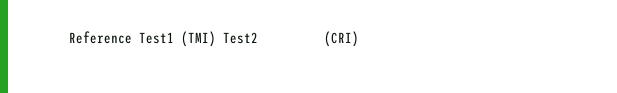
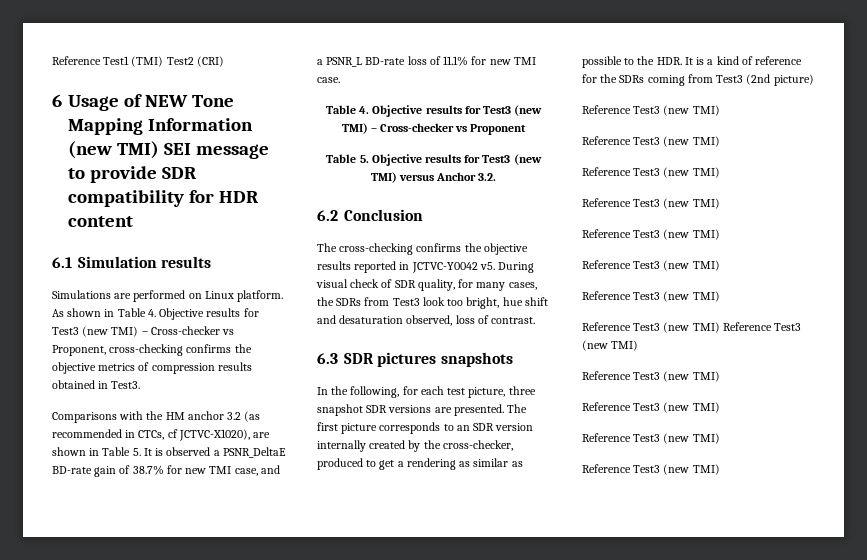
+ 6 Usage of NEW Tone Mapping Information (new TMI) SEI message to provide SDR compatibility for HDR content
+ 6.1 Simulation results
+ Simulations are performed on Linux platform. As shown in Table 4. Objective results for Test3 (new TMI) – Cross-checker vs Proponent, cross-checking confirms the objective metrics of compression results obtained in Test3.
+ Comparisons with the HM anchor 3.2 (as recommended in CTCs, cf JCTVC-X1020), are shown in Table 5. It is observed a PSNR_DeltaE BD-rate gain of 38.7% for new TMI case, and a PSNR_L BD-rate loss of 11.1% for new TMI case.
+ Table 4. Objective results for Test3 (new TMI) – Cross-checker vs Proponent
+ Table 5. Objective results for Test3 (new TMI) versus Anchor 3.2.
+ 6.2 Conclusion
+ The cross-checking confirms the objective results reported in JCTVC-Y0042 v5. During visual check of SDR quality, for many cases, the SDRs from Test3 look too bright, hue shift and desaturation observed, loss of contrast.
+ 6.3 SDR pictures snapshots
+ In the following, for each test picture, three snapshot SDR versions are presented. The first picture corresponds to an SDR version internally created by the cross-checker, produced to get a rendering as similar as possible to the HDR. It is a kind of reference for the SDRs coming from Test3 (2nd picture)
+ Reference Test3 (new TMI)
+ Reference Test3 (new TMI)
+ Reference Test3 (new TMI)
+ Reference Test3 (new TMI)
+ Reference Test3 (new TMI)
+ Reference Test3 (new TMI)
+ Reference Test3 (new TMI)
+ Reference Test3 (new TMI) Reference Test3 (new TMI)
+ Reference Test3 (new TMI)
+ Reference Test3 (new TMI)
+ Reference Test3 (new TMI)
+ Reference Test3 (new TMI)

